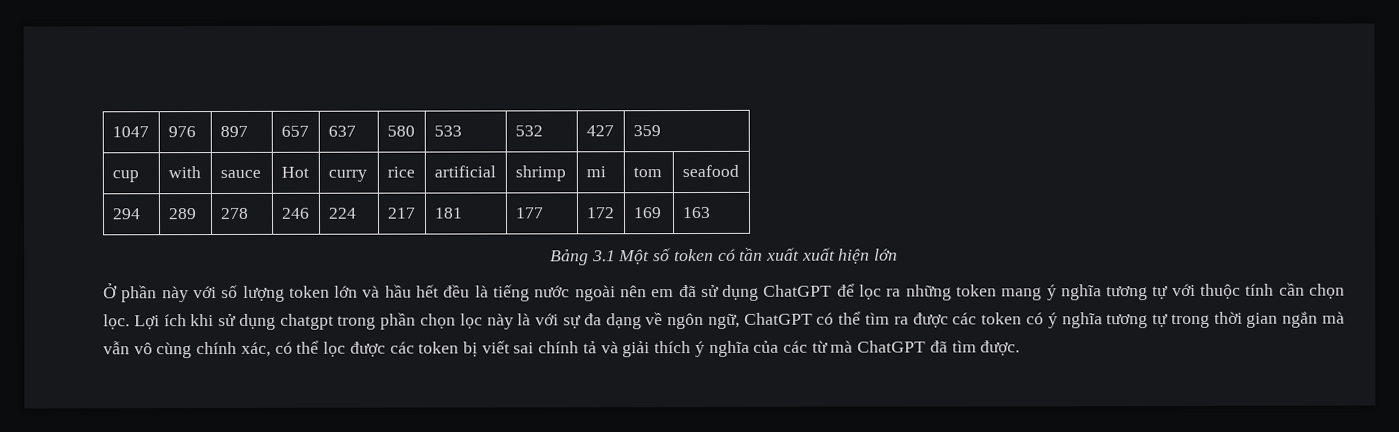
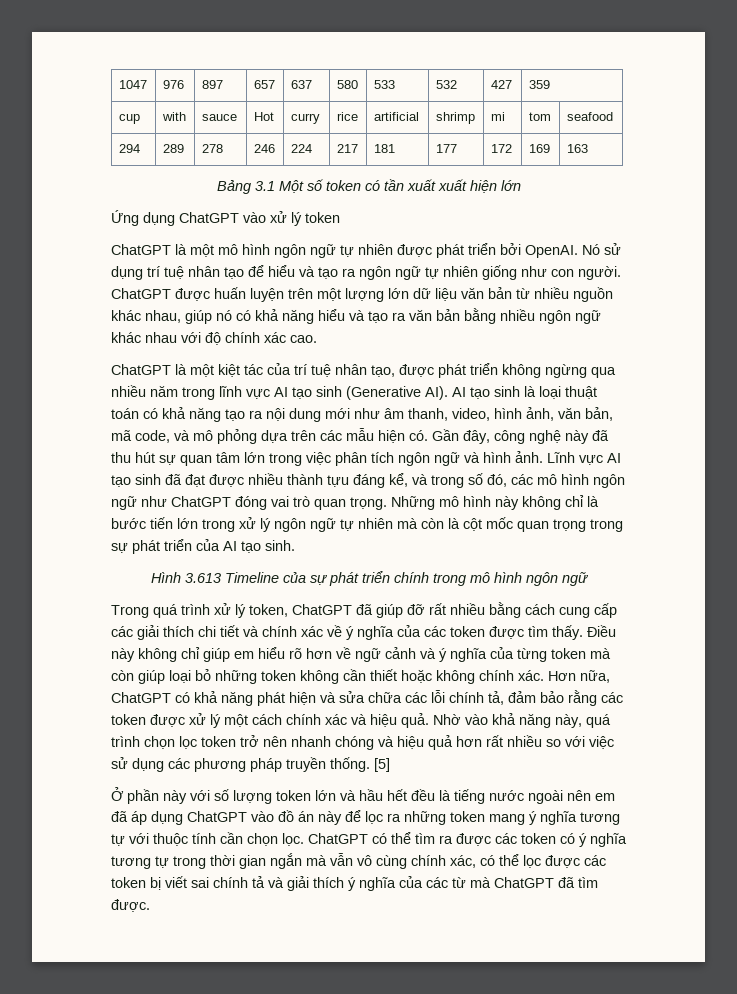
+ Ứng dụng ChatGPT vào xử lý token
+ ChatGPT là một mô hình ngôn ngữ tự nhiên được phát triển bởi OpenAI. Nó sử dụng trí tuệ nhân tạo để hiểu và tạo ra ngôn ngữ tự nhiên giống như con người. ChatGPT được huấn luyện trên một lượng lớn dữ liệu văn bản từ nhiều nguồn khác nhau, giúp nó có khả năng hiểu và tạo ra văn bản bằng nhiều ngôn ngữ khác nhau với độ chính xác cao.
+ ChatGPT là một kiệt tác của trí tuệ nhân tạo, được phát triển không ngừng qua nhiều năm trong lĩnh vực AI tạo sinh (Generative AI). AI tạo sinh là loại thuật toán có khả năng tạo ra nội dung mới như âm thanh, video, hình ảnh, văn bản, mã code, và mô phỏng dựa trên các mẫu hiện có. Gần đây, công nghệ này đã thu hút sự quan tâm lớn trong việc phân tích ngôn ngữ và hình ảnh. Lĩnh vực AI tạo sinh đã đạt được nhiều thành tựu đáng kể, và trong số đó, các mô hình ngôn ngữ như ChatGPT đóng vai trò quan trọng. Những mô hình này không chỉ là bước tiến lớn trong xử lý ngôn ngữ tự nhiên mà còn là cột mốc quan trọng trong sự phát triển của AI tạo sinh.
+ Hình 3.613 Timeline của sự phát triển chính trong mô hình ngôn ngữ
+ Trong quá trình xử lý token, ChatGPT đã giúp đỡ rất nhiều bằng cách cung cấp các giải thích chi tiết và chính xác về ý nghĩa của các token được tìm thấy. Điều này không chỉ giúp em hiểu rõ hơn về ngữ cảnh và ý nghĩa của từng token mà còn giúp loại bỏ những token không cần thiết hoặc không chính xác. Hơn nữa, ChatGPT có khả năng phát hiện và sửa chữa các lỗi chính tả, đảm bảo rằng các token được xử lý một cách chính xác và hiệu quả. Nhờ vào khả năng này, quá trình chọn lọc token trở nên nhanh chóng và hiệu quả hơn rất nhiều so với việc sử dụng các phương pháp truyền thống. [5]
- Ở phần này với số lượng token lớn và hầu hết đều là tiếng nước ngoài nên em đã sử dụng ChatGPT để lọc ra những token mang ý nghĩa tương tự với thuộc tính cần chọn lọc.
+ Ở phần này với số lượng token lớn và hầu hết đều là tiếng nước ngoài nên em đã áp dụng ChatGPT vào đồ án này để lọc ra những token mang ý nghĩa tương tự với thuộc tính cần chọn lọc.
- Lợi ích khi sử dụng chatgpt trong phần chọn lọc này là với sự đa dạng về ngôn ngữ, ChatGPT có thể tìm ra được các token có ý nghĩa tương tự trong thời gian ngắn mà vẫn vô cùng chính xác, có thể lọc được các token bị viết sai chính tả và giải thích ý nghĩa của các từ mà ChatGPT đã tìm được.
+ ChatGPT có thể tìm ra được các token có ý nghĩa tương tự trong thời gian ngắn mà vẫn vô cùng chính xác, có thể lọc được các token bị viết sai chính tả và giải thích ý nghĩa của các từ mà ChatGPT đã tìm được.

